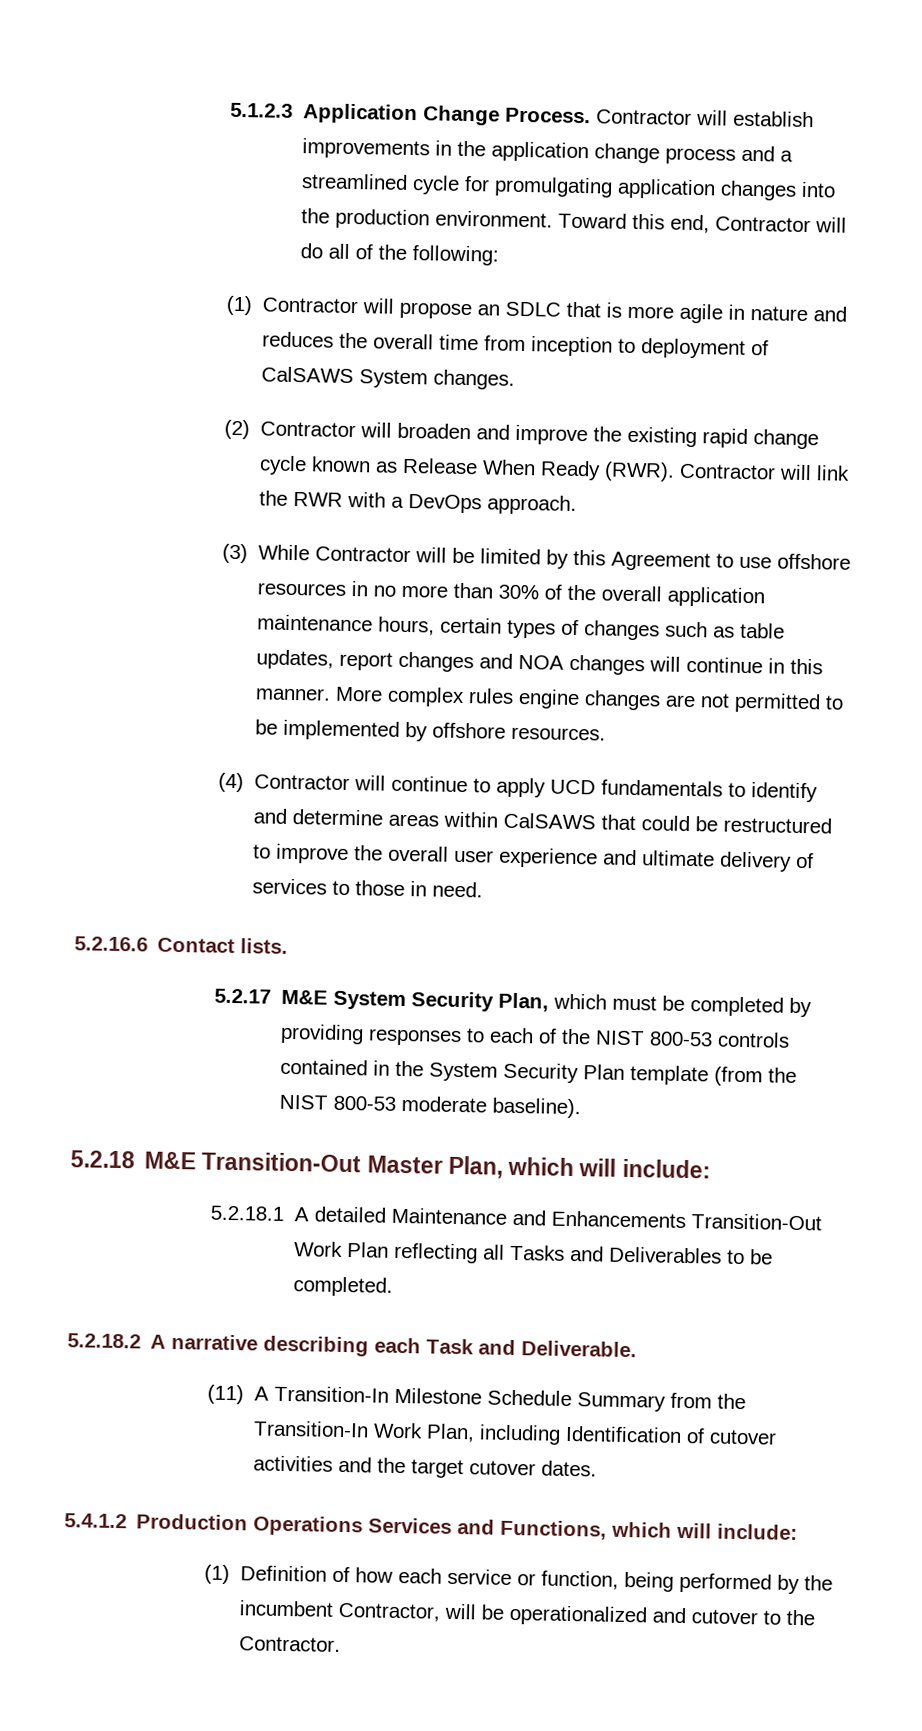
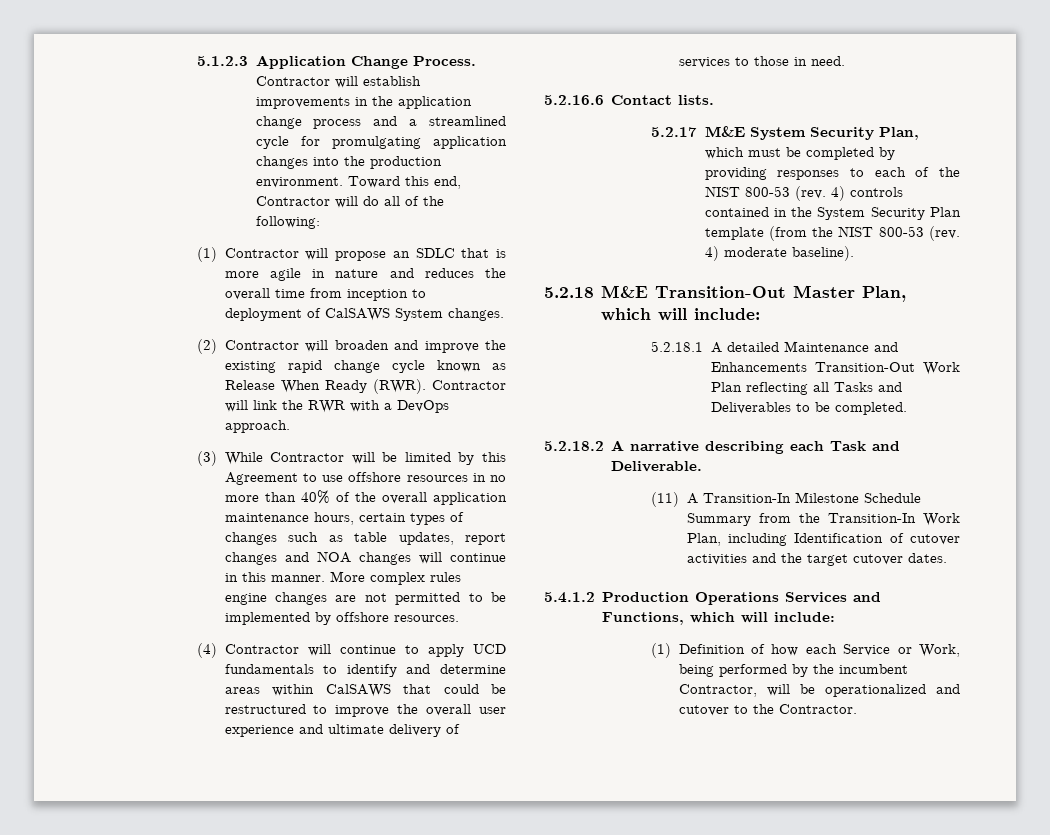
- (3) While Contractor will be limited by this Agreement to use offshore resources in no more than 30% of the overall application maintenance hours, certain types of changes such as table updates, report changes and NOA changes will continue in this manner.
+ (3) While Contractor will be limited by this Agreement to use offshore resources in no more than 40% of the overall application maintenance hours, certain types of changes such as table updates, report changes and NOA changes will continue in this manner.
- 5.2.17 M&E System Security Plan, which must be completed by providing responses to each of the NIST 800-53 controls contained in the System Security Plan template (from the NIST 800-53 moderate baseline).
+ 5.2.17 M&E System Security Plan, which must be completed by providing responses to each of the NIST 800-53 (rev. 4) controls contained in the System Security Plan template (from the NIST 800-53 (rev. 4) moderate baseline).
- (1) Definition of how each service or function, being performed by the incumbent Contractor, will be operationalized and cutover to the Contractor.
+ (1) Definition of how each Service or Work, being performed by the incumbent Contractor, will be operationalized and cutover to the Contractor.

